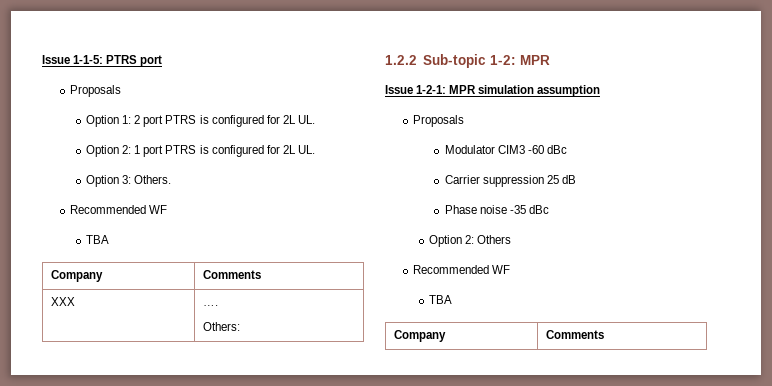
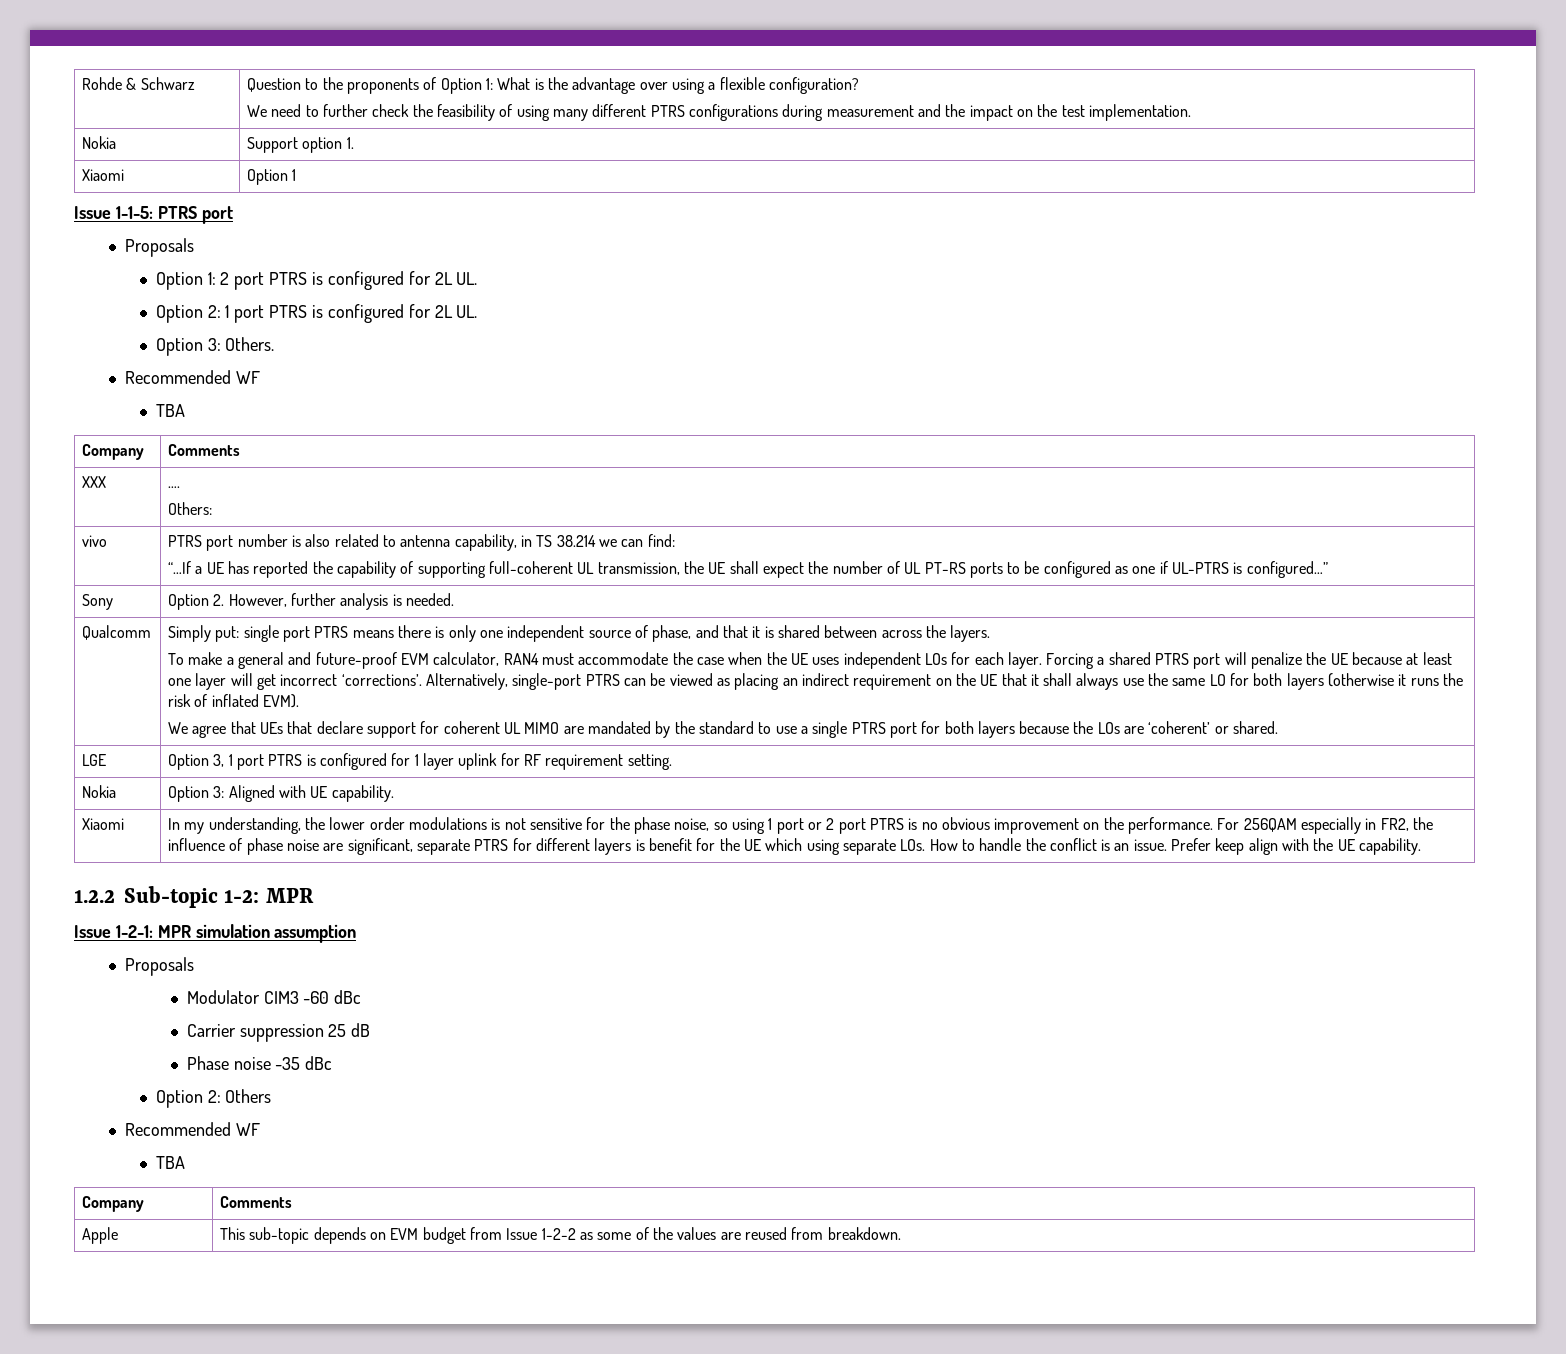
+ Rohde & Schwarz | Question to the proponents of Option 1: What is the advantage over using a flexible configuration?
+ We need to further check the feasibility of using many different PTRS configurations during measurement and the impact on the test implementation.
+ Nokia | Support option 1.
+ Xiaomi | Option 1
+ vivo | PTRS port number is also related to antenna capability, in TS 38.214 we can find:
+ “…If a UE has reported the capability of supporting full-coherent UL transmission, the UE shall expect the number of UL PT-RS ports to be configured as one if UL-PTRS is configured…”
+ Sony | Option 2. However, further analysis is needed.
+ Qualcomm | Simply put: single port PTRS means there is only one independent source of phase, and that it is shared between across the layers.
+ To make a general and future-proof EVM calculator, RAN4 must accommodate the case when the UE uses independent LOs for each layer. Forcing a shared PTRS port will penalize the UE because at least one layer will get incorrect ‘corrections’. Alternatively, single-port PTRS can be viewed as placing an indirect requirement on the UE that it shall always use the same LO for both layers (otherwise it runs the risk of inflated EVM).
+ We agree that UEs that declare support for coherent UL MIMO are mandated by the standard to use a single PTRS port for both layers because the LOs are ‘coherent’ or shared.
+ LGE | Option 3, 1 port PTRS is configured for 1 layer uplink for RF requirement setting.
+ Nokia | Option 3: Aligned with UE capability.
+ Xiaomi | In my understanding, the lower order modulations is not sensitive for the phase noise, so using 1 port or 2 port PTRS is no obvious improvement on the performance. For 256QAM especially in FR2, the influence of phase noise are significant, separate PTRS for different layers is benefit for the UE which using separate LOs. How to handle the conflict is an issue. Prefer keep align with the UE capability.
+ Apple | This sub-topic depends on EVM budget from Issue 1-2-2 as some of the values are reused from breakdown.

